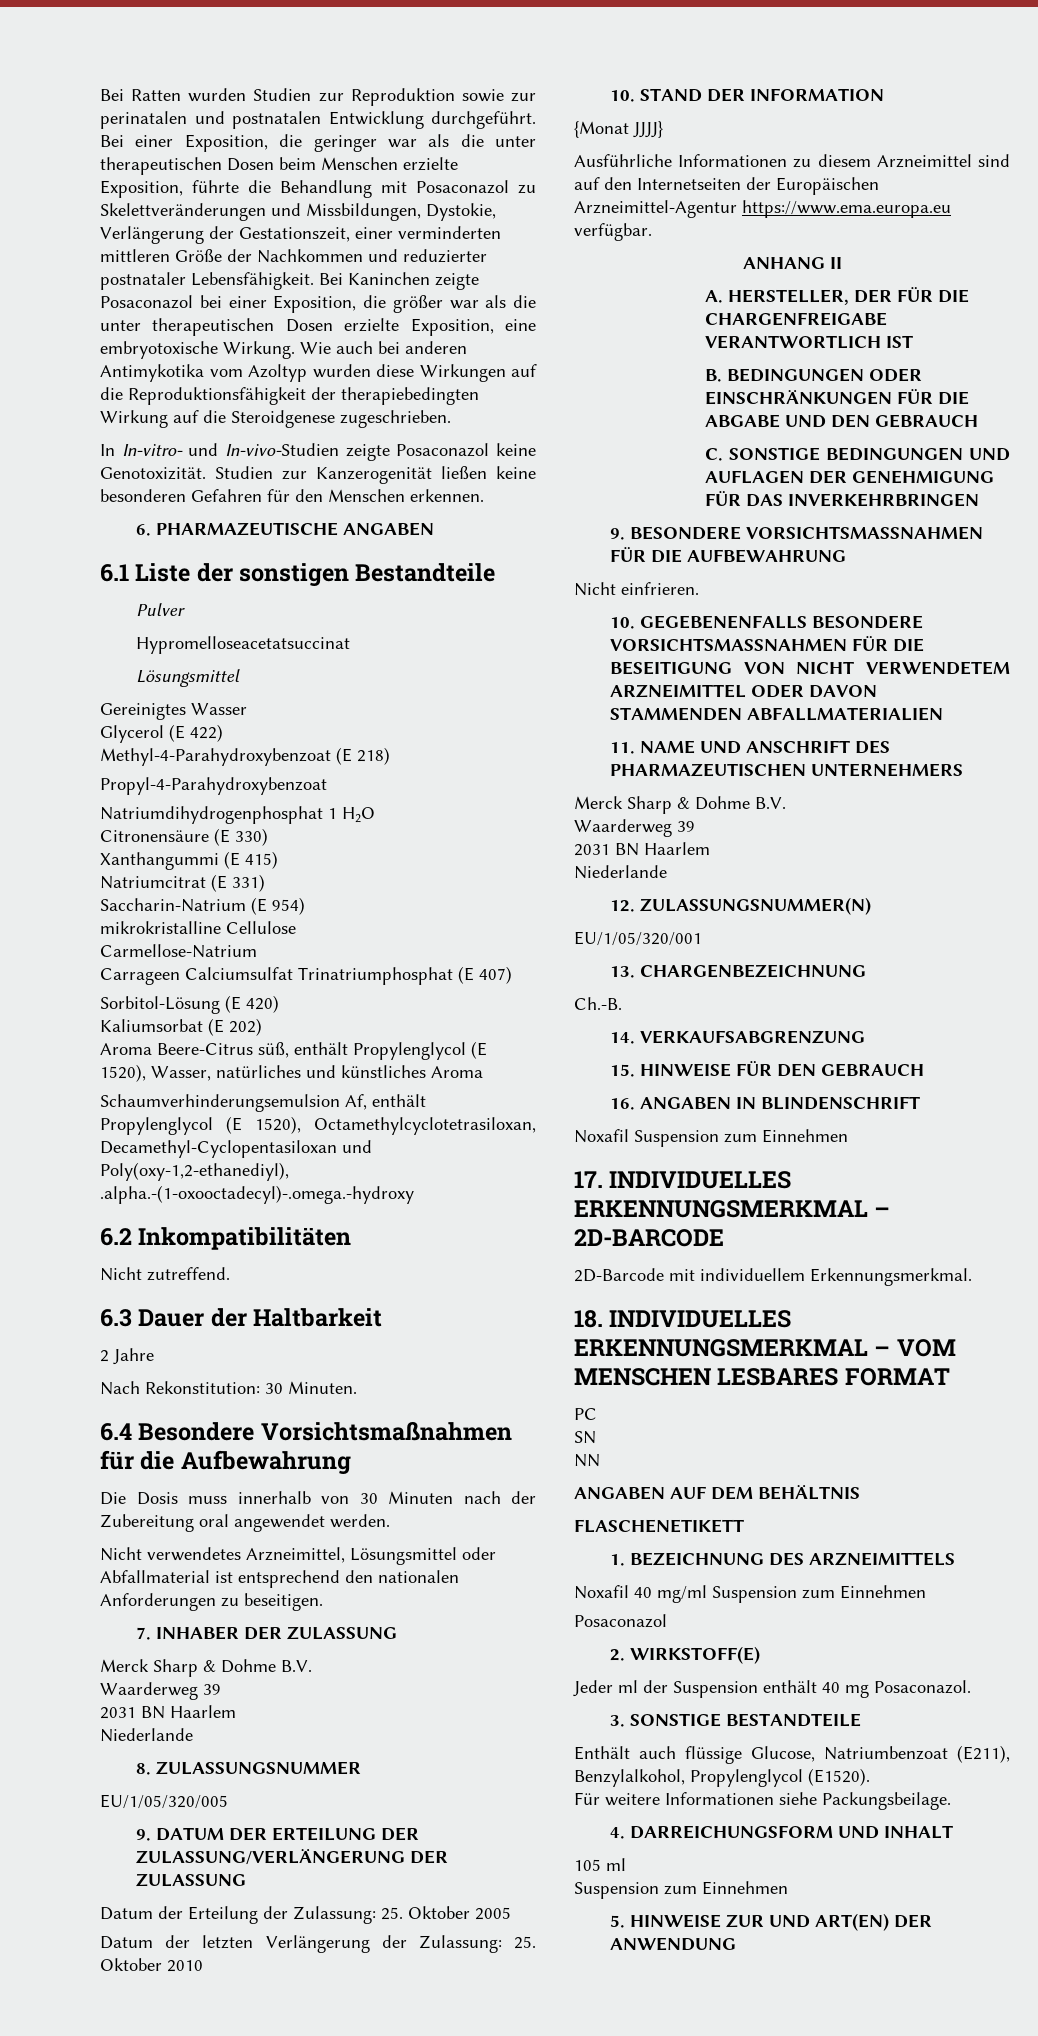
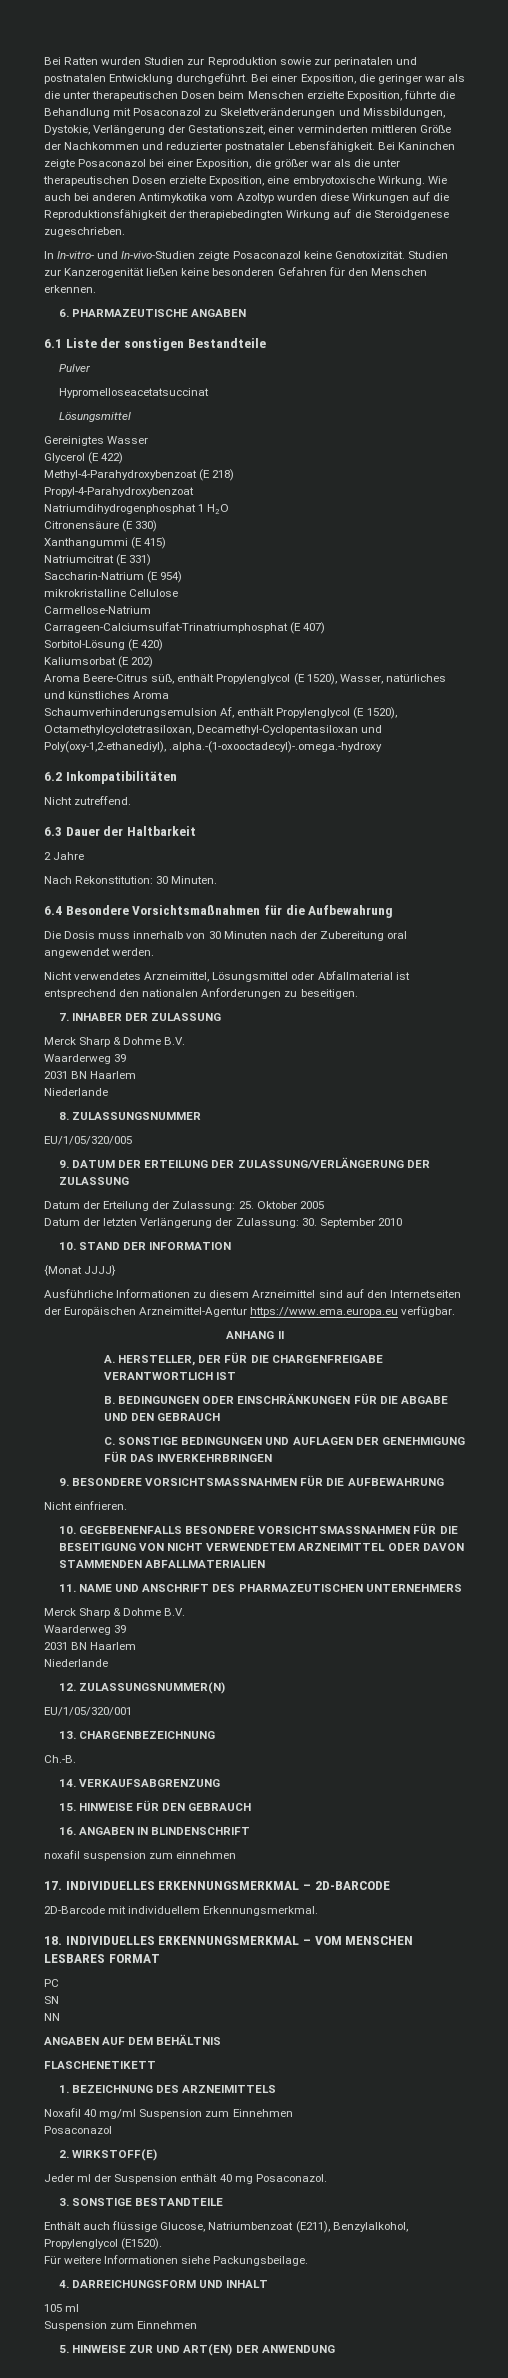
- Carrageen Calciumsulfat Trinatriumphosphat (E 407)
+ Carrageen-Calciumsulfat-Trinatriumphosphat (E 407)
- Datum der letzten Verlängerung der Zulassung: 25. Oktober 2010
+ Datum der letzten Verlängerung der Zulassung: 30. September 2010
- Noxafil Suspension zum Einnehmen
+ noxafil suspension zum einnehmen

